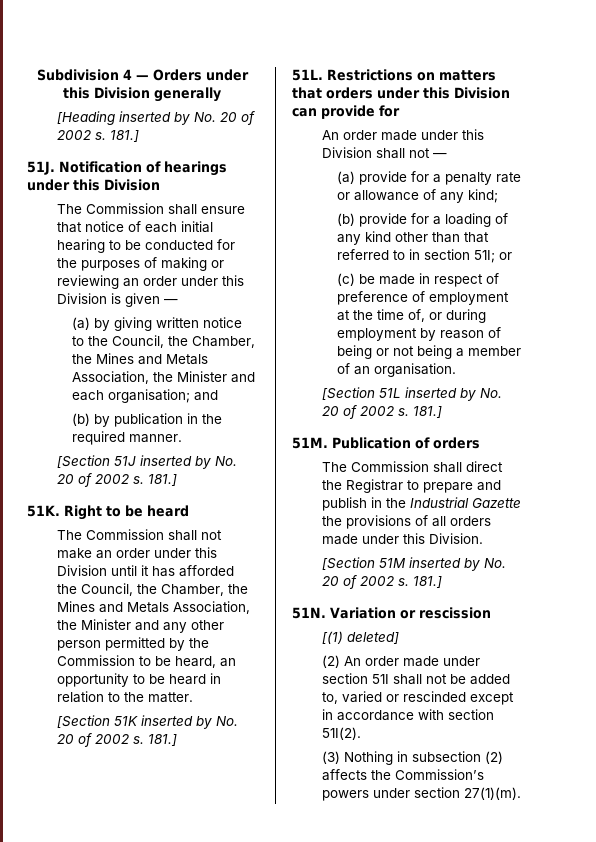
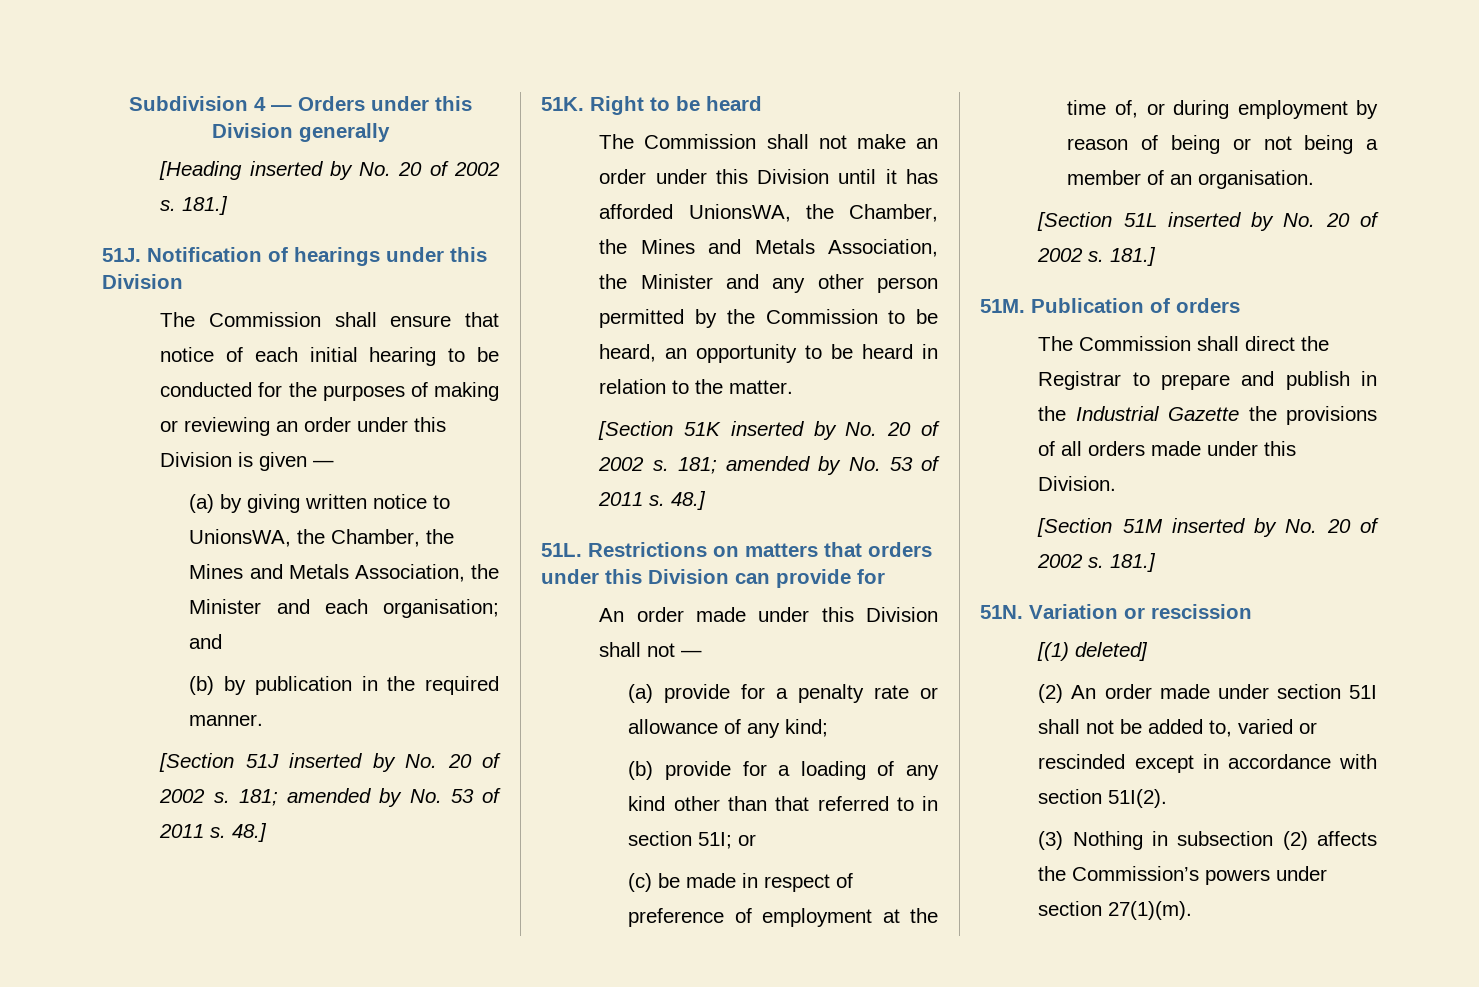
- (a) by giving written notice to the Council, the Chamber, the Mines and Metals Association, the Minister and each organisation; and
+ (a) by giving written notice to UnionsWA, the Chamber, the Mines and Metals Association, the Minister and each organisation; and
- [Section 51J inserted by No. 20 of 2002 s. 181.]
+ [Section 51J inserted by No. 20 of 2002 s. 181; amended by No. 53 of 2011 s. 48.]
- The Commission shall not make an order under this Division until it has afforded the Council, the Chamber, the Mines and Metals Association, the Minister and any other person permitted by the Commission to be heard, an opportunity to be heard in relation to the matter.
+ The Commission shall not make an order under this Division until it has afforded UnionsWA, the Chamber, the Mines and Metals Association, the Minister and any other person permitted by the Commission to be heard, an opportunity to be heard in relation to the matter.
- [Section 51K inserted by No. 20 of 2002 s. 181.]
+ [Section 51K inserted by No. 20 of 2002 s. 181; amended by No. 53 of 2011 s. 48.]

